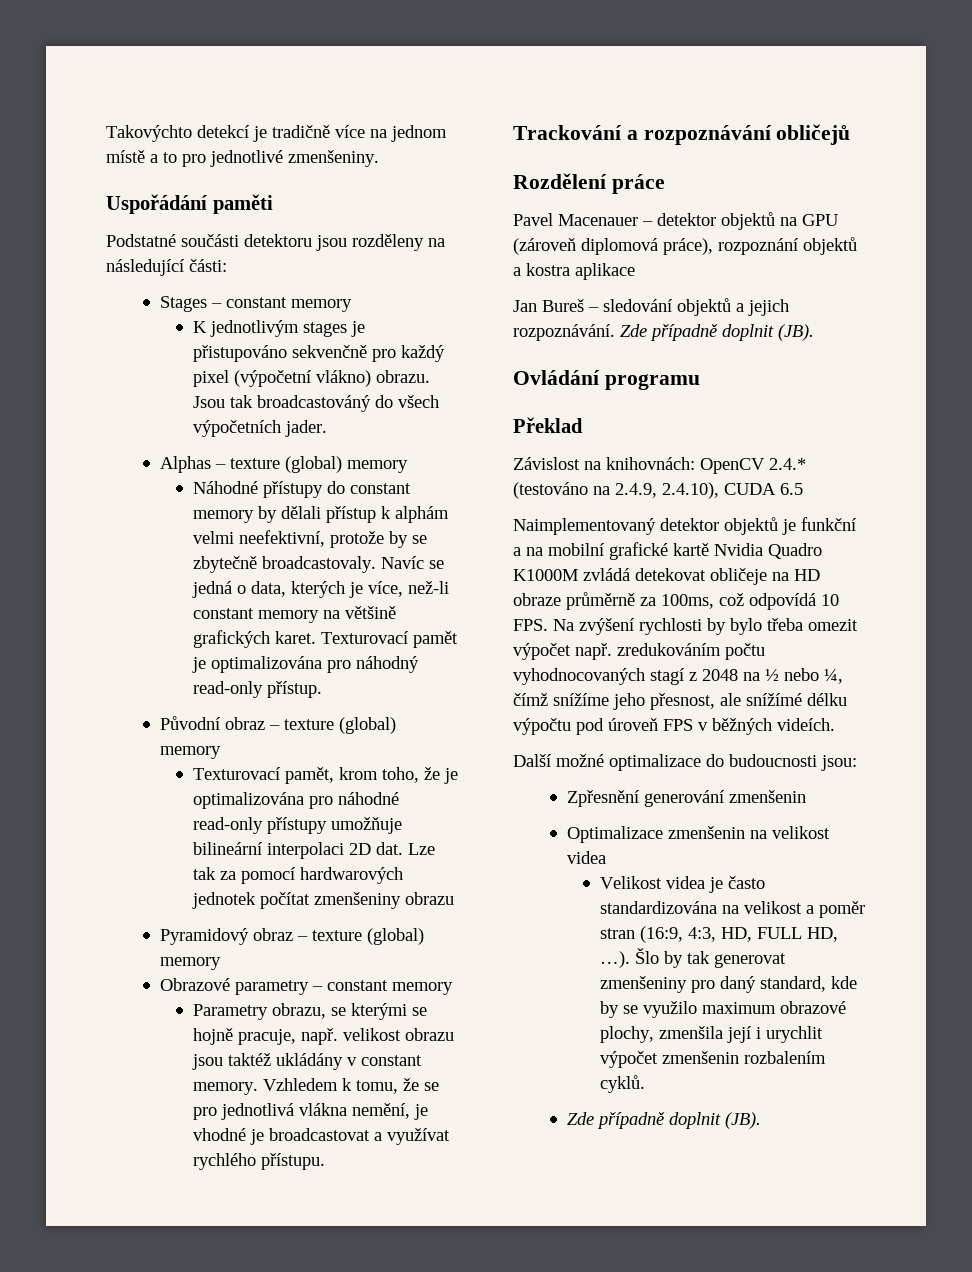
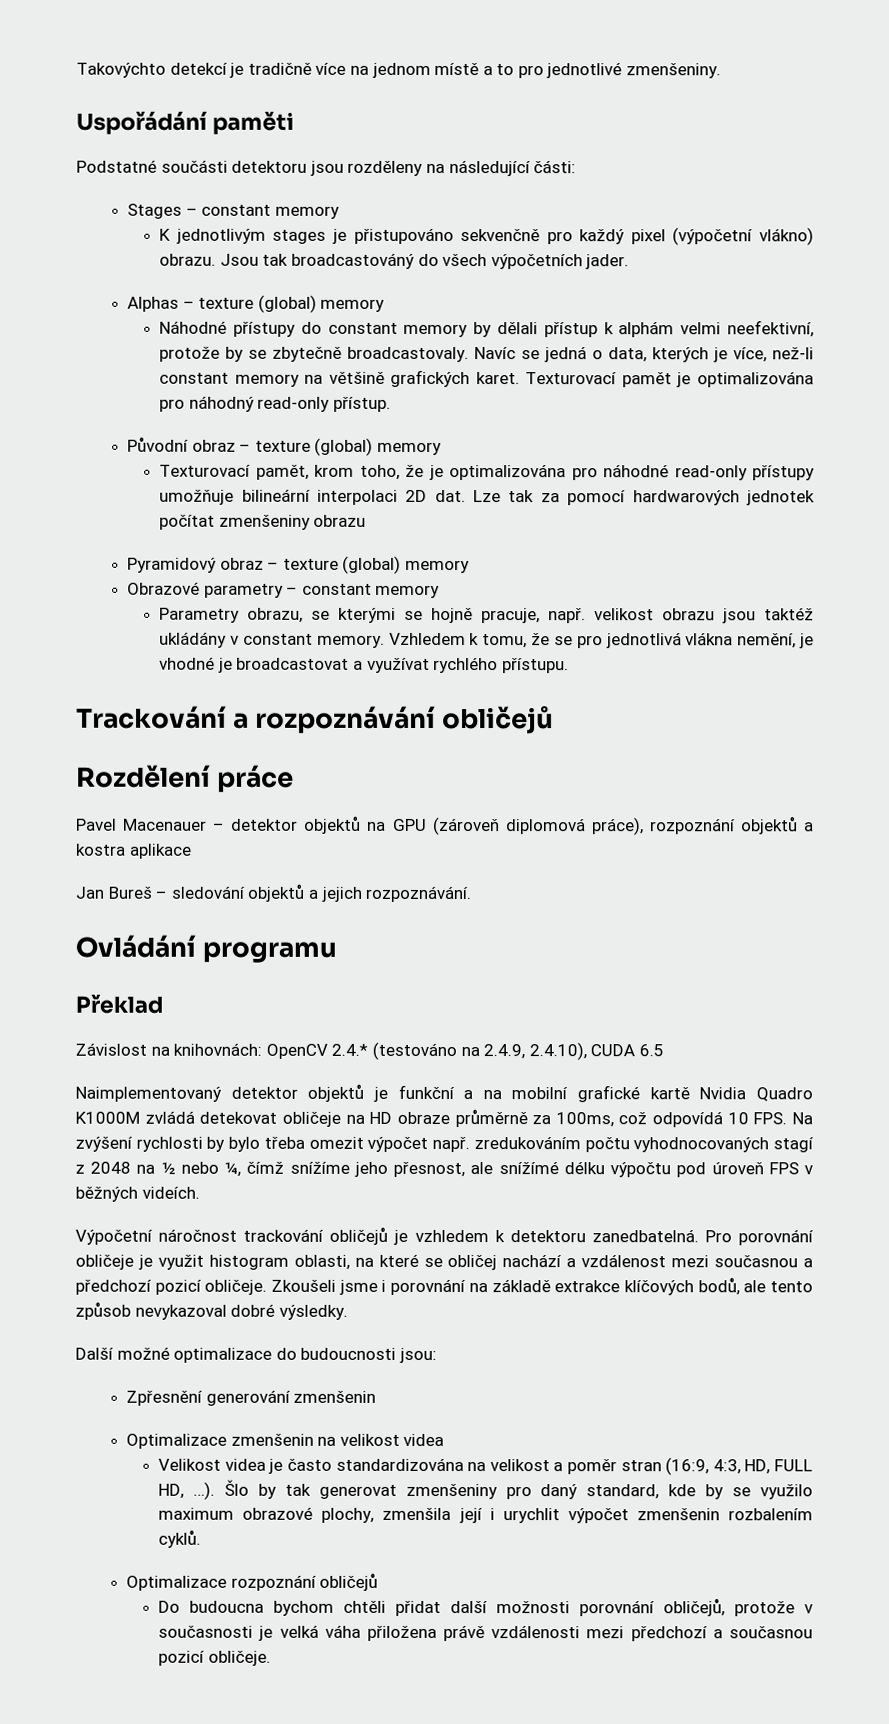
- Jan Bureš – sledování objektů a jejich rozpoznávání. Zde případně doplnit (JB).
+ Jan Bureš – sledování objektů a jejich rozpoznávání.
+ Výpočetní náročnost trackování obličejů je vzhledem k detektoru zanedbatelná. Pro porovnání obličeje je využit histogram oblasti, na které se obličej nachází a vzdálenost mezi současnou a předchozí pozicí obličeje. Zkoušeli jsme i porovnání na základě extrakce klíčových bodů, ale tento způsob nevykazoval dobré výsledky.
  Šlo by tak generovat zmenšeniny pro daný standard, kde by se využilo maximum obrazové plochy, zmenšila její i urychlit výpočet zmenšenin rozbalením cyklů.
- Zde případně doplnit (JB).
+ Optimalizace rozpoznání obličejů
+ Do budoucna bychom chtěli přidat další možnosti porovnání obličejů, protože v současnosti je velká váha přiložena právě vzdálenosti mezi předchozí a současnou pozicí obličeje.

